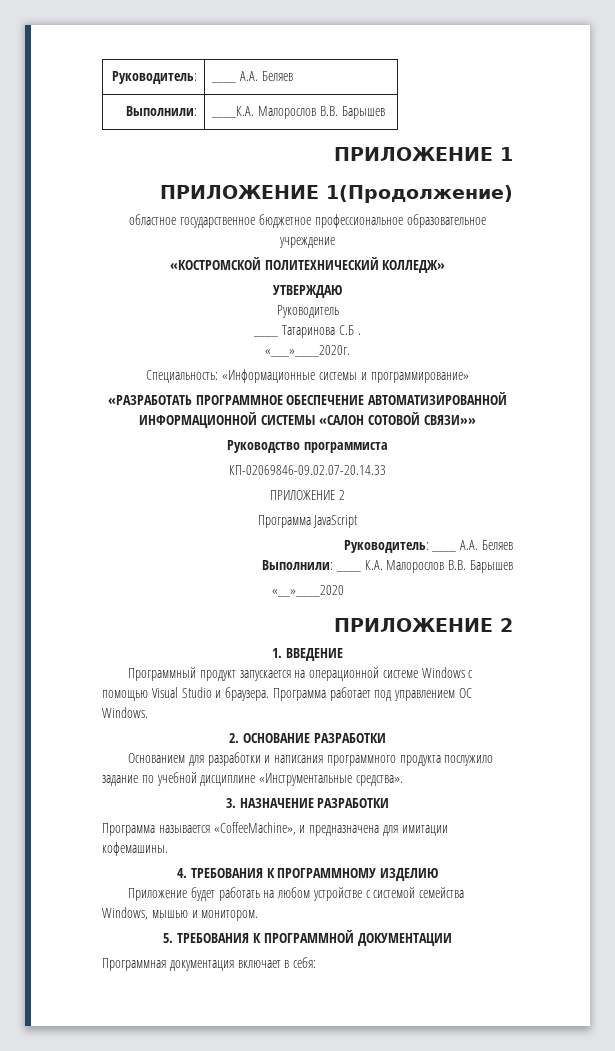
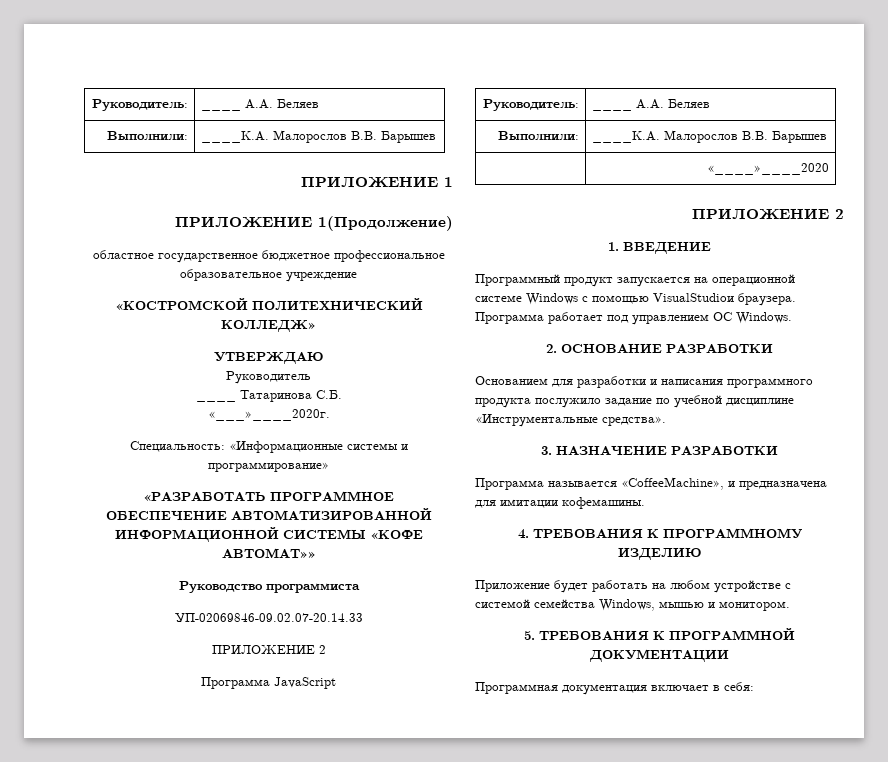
- ____ Татаринова С.Б .
+ ____ Татаринова С.Б.
- «РАЗРАБОТАТЬ ПРОГРАММНОЕ ОБЕСПЕЧЕНИЕ АВТОМАТИЗИРОВАННОЙ ИНФОРМАЦИОННОЙ СИСТЕМЫ «САЛОН СОТОВОЙ СВЯЗИ»»
+ «РАЗРАБОТАТЬ ПРОГРАММНОЕ ОБЕСПЕЧЕНИЕ АВТОМАТИЗИРОВАННОЙ ИНФОРМАЦИОННОЙ СИСТЕМЫ «КОФЕ АВТОМАТ»»
- КП-02069846-09.02.07-20.14.33
+ УП-02069846-09.02.07-20.14.33
  Программа JavaScript
- Руководитель: ____ А.А. Беляев
- Выполнили: ____ К.А. Малорослов В.В. Барышев
- «__»____2020
+ Руководитель: | ____ А.А. Беляев
+ Выполнили: | ____К.А. Малорослов В.В. Барышев
+ | «____»____2020
- Программный продукт запускается на операционной системе Windows с помощью Visual Studio и браузера.
+ Программный продукт запускается на операционной системе Windows с помощью VisualStudioи браузера.

